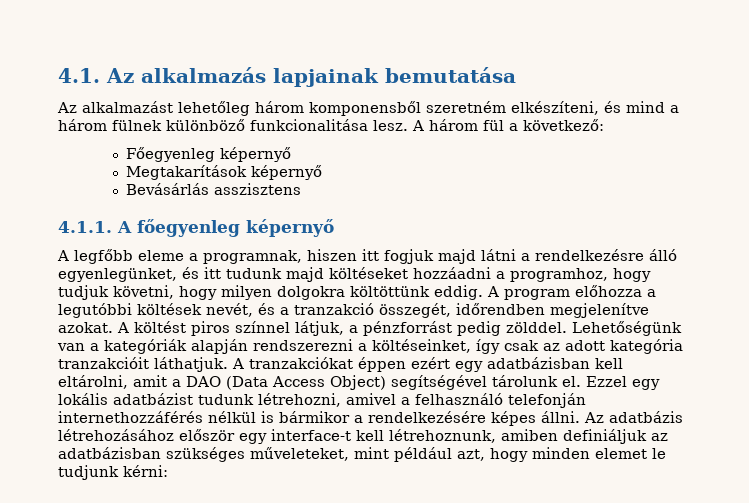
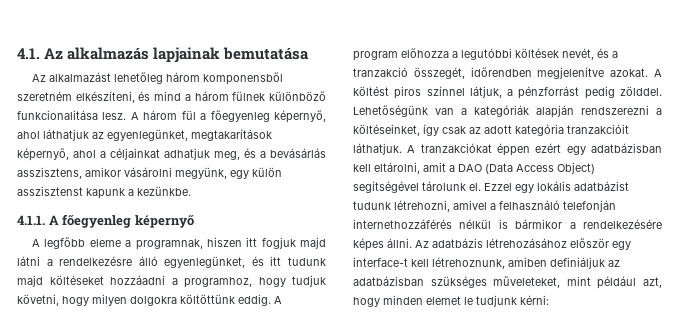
- A három fül a következő:
- Főegyenleg képernyő
- Megtakarítások képernyő
- Bevásárlás asszisztens
+ A három fül a főegyenleg képernyő, ahol láthatjuk az egyenlegünket, megtakarítások képernyő, ahol a céljainkat adhatjuk meg, és a bevásárlás asszisztens, amikor vásárolni megyünk, egy külön asszisztenst kapunk a kezünkbe.

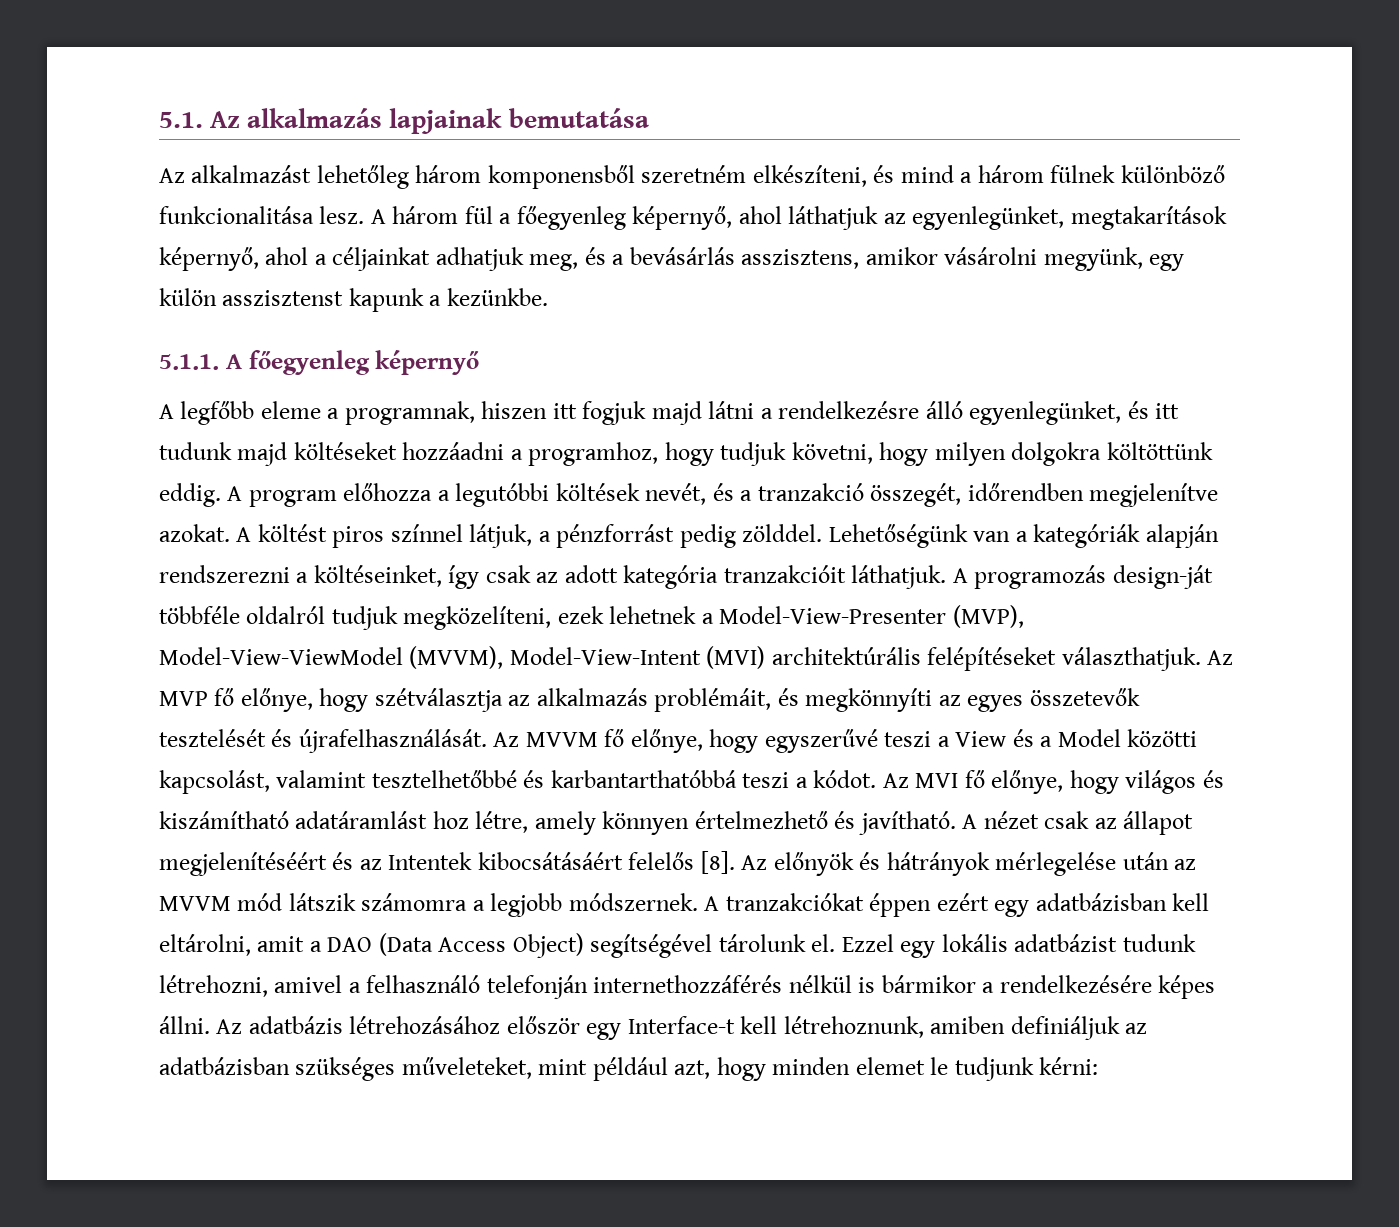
- 4.1. Az alkalmazás lapjainak bemutatása
+ 5.1. Az alkalmazás lapjainak bemutatása
- 4.1.1. A főegyenleg képernyő
+ 5.1.1. A főegyenleg képernyő
- A tranzakciókat éppen ezért egy adatbázisban kell eltárolni, amit a DAO (Data Access Object) segítségével tárolunk el.
+ A programozás design-ját többféle oldalról tudjuk megközelíteni, ezek lehetnek a Model-View-Presenter (MVP), Model-View-ViewModel (MVVM), Model-View-Intent (MVI) architektúrális felépítéseket választhatjuk. Az MVP fő előnye, hogy szétválasztja az alkalmazás problémáit, és megkönnyíti az egyes összetevők tesztelését és újrafelhasználását. Az MVVM fő előnye, hogy egyszerűvé teszi a View és a Model közötti kapcsolást, valamint tesztelhetőbbé és karbantarthatóbbá teszi a kódot. Az MVI fő előnye, hogy világos és kiszámítható adatáramlást hoz létre, amely könnyen értelmezhető és javítható. A nézet csak az állapot megjelenítéséért és az Intentek kibocsátásáért felelős [8]. Az előnyök és hátrányok mérlegelése után az MVVM mód látszik számomra a legjobb módszernek. A tranzakciókat éppen ezért egy adatbázisban kell eltárolni, amit a DAO (Data Access Object) segítségével tárolunk el.
- Az adatbázis létrehozásához először egy interface-t kell létrehoznunk, amiben definiáljuk az adatbázisban szükséges műveleteket, mint például azt, hogy minden elemet le tudjunk kérni:
+ Az adatbázis létrehozásához először egy Interface-t kell létrehoznunk, amiben definiáljuk az adatbázisban szükséges műveleteket, mint például azt, hogy minden elemet le tudjunk kérni:

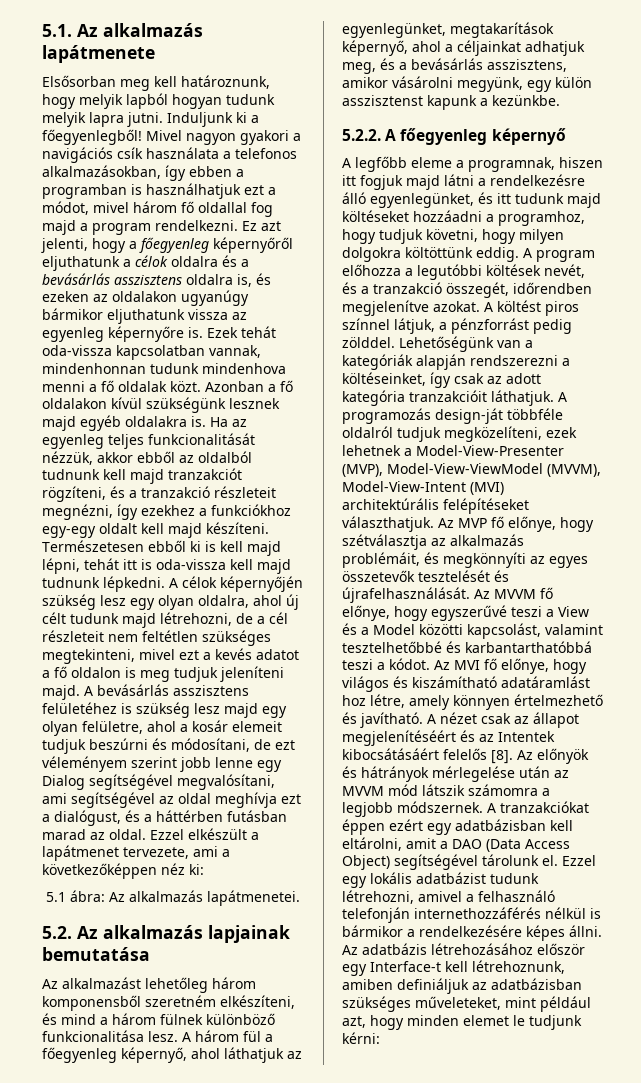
- 5.1. Az alkalmazás lapjainak bemutatása
+ 5.1. Az alkalmazás lapátmenete
+ Elsősorban meg kell határoznunk, hogy melyik lapból hogyan tudunk melyik lapra jutni. Induljunk ki a főegyenlegből! Mivel nagyon gyakori a navigációs csík használata a telefonos alkalmazásokban, így ebben a programban is használhatjuk ezt a módot, mivel három fő oldallal fog majd a program rendelkezni. Ez azt jelenti, hogy a főegyenleg képernyőről eljuthatunk a célok oldalra és a bevásárlás asszisztens oldalra is, és ezeken az oldalakon ugyanúgy bármikor eljuthatunk vissza az egyenleg képernyőre is. Ezek tehát oda-vissza kapcsolatban vannak, mindenhonnan tudunk mindenhova menni a fő oldalak közt. Azonban a fő oldalakon kívül szükségünk lesznek majd egyéb oldalakra is. Ha az egyenleg teljes funkcionalitását nézzük, akkor ebből az oldalból tudnunk kell majd tranzakciót rögzíteni, és a tranzakció részleteit megnézni, így ezekhez a funkciókhoz egy-egy oldalt kell majd készíteni. Természetesen ebből ki is kell majd lépni, tehát itt is oda-vissza kell majd tudnunk lépkedni. A célok képernyőjén szükség lesz egy olyan oldalra, ahol új célt tudunk majd létrehozni, de a cél részleteit nem feltétlen szükséges megtekinteni, mivel ezt a kevés adatot a fő oldalon is meg tudjuk jeleníteni majd. A bevásárlás asszisztens felületéhez is szükség lesz majd egy olyan felületre, ahol a kosár elemeit tudjuk beszúrni és módosítani, de ezt véleményem szerint jobb lenne egy Dialog segítségével megvalósítani, ami segítségével az oldal meghívja ezt a dialógust, és a háttérben futásban marad az oldal. Ezzel elkészült a lapátmenet tervezete, ami a következőképpen néz ki:
+ 5.1 ábra: Az alkalmazás lapátmenetei.
+ 5.2. Az alkalmazás lapjainak bemutatása
- 5.1.1. A főegyenleg képernyő
+ 5.2.2. A főegyenleg képernyő

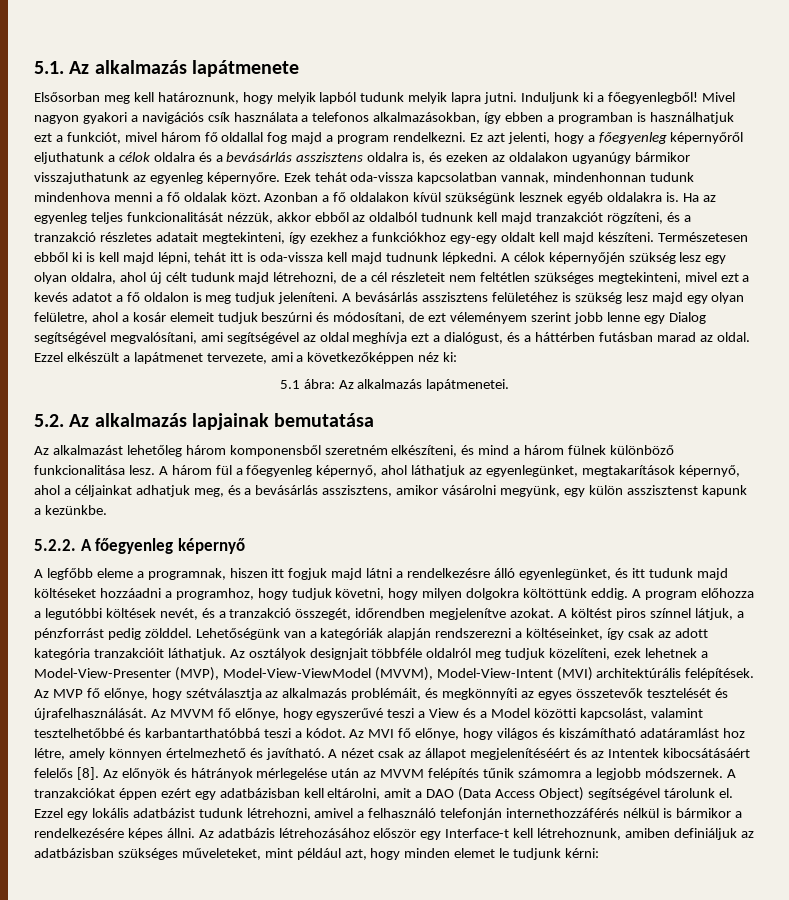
- Elsősorban meg kell határoznunk, hogy melyik lapból hogyan tudunk melyik lapra jutni.
+ Elsősorban meg kell határoznunk, hogy melyik lapból tudunk melyik lapra jutni.
- Mivel nagyon gyakori a navigációs csík használata a telefonos alkalmazásokban, így ebben a programban is használhatjuk ezt a módot, mivel három fő oldallal fog majd a program rendelkezni.
+ Mivel nagyon gyakori a navigációs csík használata a telefonos alkalmazásokban, így ebben a programban is használhatjuk ezt a funkciót, mivel három fő oldallal fog majd a program rendelkezni.
- Ez azt jelenti, hogy a főegyenleg képernyőről eljuthatunk a célok oldalra és a bevásárlás asszisztens oldalra is, és ezeken az oldalakon ugyanúgy bármikor eljuthatunk vissza az egyenleg képernyőre is.
+ Ez azt jelenti, hogy a főegyenleg képernyőről eljuthatunk a célok oldalra és a bevásárlás asszisztens oldalra is, és ezeken az oldalakon ugyanúgy bármikor visszajuthatunk az egyenleg képernyőre.
- Azonban a fő oldalakon kívül szükségünk lesznek majd egyéb oldalakra is.
+ Azonban a fő oldalakon kívül szükségünk lesznek egyéb oldalakra is.
- Ha az egyenleg teljes funkcionalitását nézzük, akkor ebből az oldalból tudnunk kell majd tranzakciót rögzíteni, és a tranzakció részleteit megnézni, így ezekhez a funkciókhoz egy-egy oldalt kell majd készíteni.
+ Ha az egyenleg teljes funkcionalitását nézzük, akkor ebből az oldalból tudnunk kell majd tranzakciót rögzíteni, és a tranzakció részletes adatait megtekinteni, így ezekhez a funkciókhoz egy-egy oldalt kell majd készíteni.
- A célok képernyőjén szükség lesz egy olyan oldalra, ahol új célt tudunk majd létrehozni, de a cél részleteit nem feltétlen szükséges megtekinteni, mivel ezt a kevés adatot a fő oldalon is meg tudjuk jeleníteni majd.
+ A célok képernyőjén szükség lesz egy olyan oldalra, ahol új célt tudunk majd létrehozni, de a cél részleteit nem feltétlen szükséges megtekinteni, mivel ezt a kevés adatot a fő oldalon is meg tudjuk jeleníteni.
- A programozás design-ját többféle oldalról tudjuk megközelíteni, ezek lehetnek a Model-View-Presenter (MVP), Model-View-ViewModel (MVVM), Model-View-Intent (MVI) architektúrális felépítéseket választhatjuk.
+ Az osztályok designjait többféle oldalról meg tudjuk közelíteni, ezek lehetnek a Model-View-Presenter (MVP), Model-View-ViewModel (MVVM), Model-View-Intent (MVI) architektúrális felépítések.
- Az előnyök és hátrányok mérlegelése után az MVVM mód látszik számomra a legjobb módszernek.
+ Az előnyök és hátrányok mérlegelése után az MVVM felépítés tűnik számomra a legjobb módszernek.

